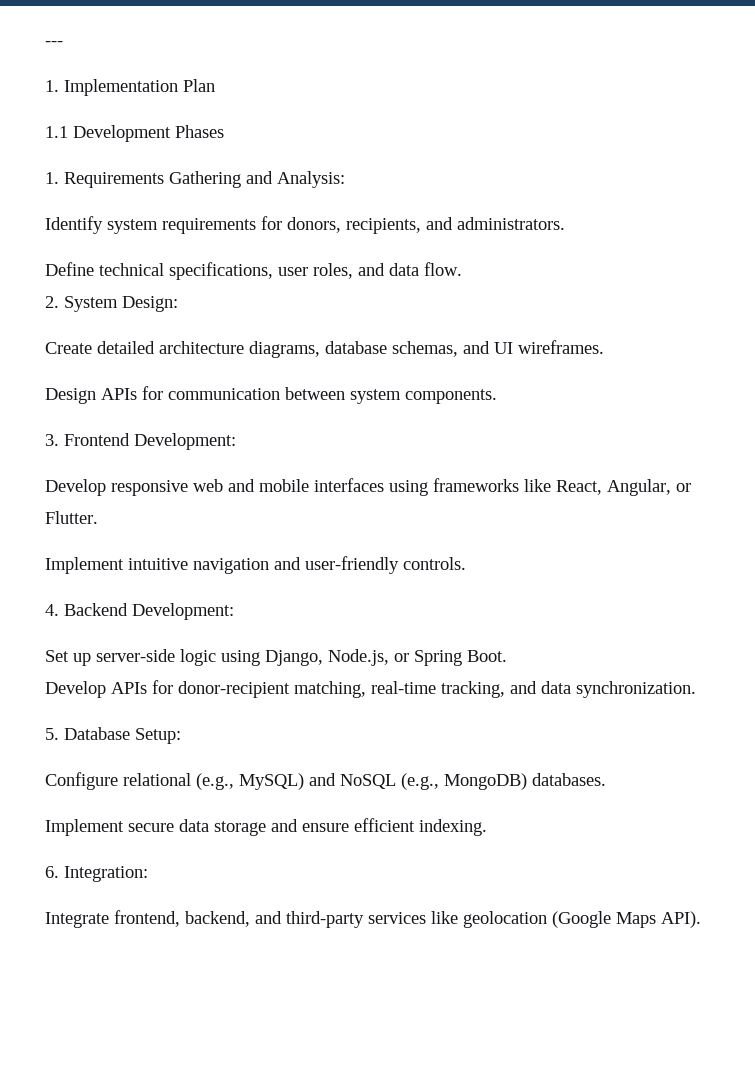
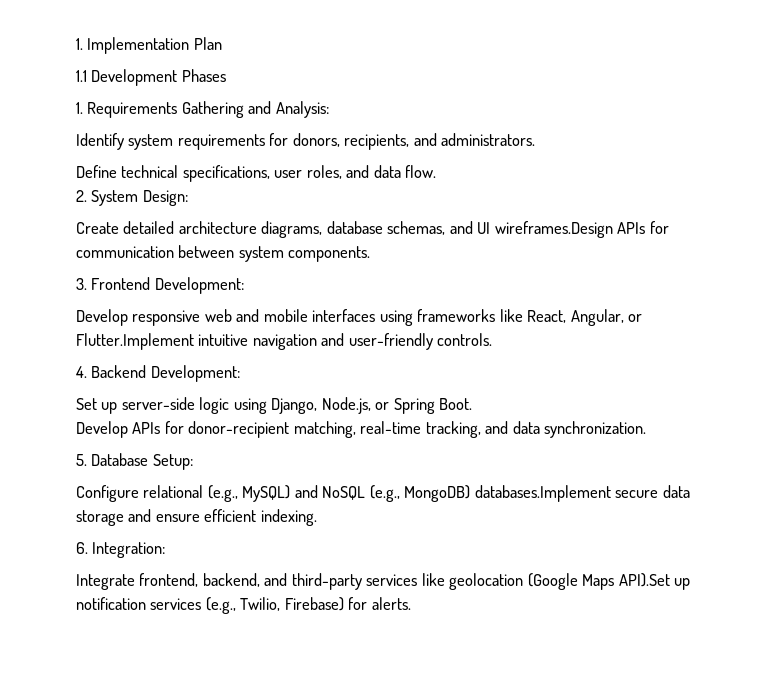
- ---
- Create detailed architecture diagrams, database schemas, and UI wireframes.
- Design APIs for communication between system components.
+ Create detailed architecture diagrams, database schemas, and UI wireframes.Design APIs for communication between system components.
- Develop responsive web and mobile interfaces using frameworks like React, Angular, or Flutter.
- Implement intuitive navigation and user-friendly controls.
+ Develop responsive web and mobile interfaces using frameworks like React, Angular, or Flutter.Implement intuitive navigation and user-friendly controls.
- Configure relational (e.g., MySQL) and NoSQL (e.g., MongoDB) databases.
- Implement secure data storage and ensure efficient indexing.
+ Configure relational (e.g., MySQL) and NoSQL (e.g., MongoDB) databases.Implement secure data storage and ensure efficient indexing.
- Integrate frontend, backend, and third-party services like geolocation (Google Maps API).
+ Integrate frontend, backend, and third-party services like geolocation (Google Maps API).Set up notification services (e.g., Twilio, Firebase) for alerts.

